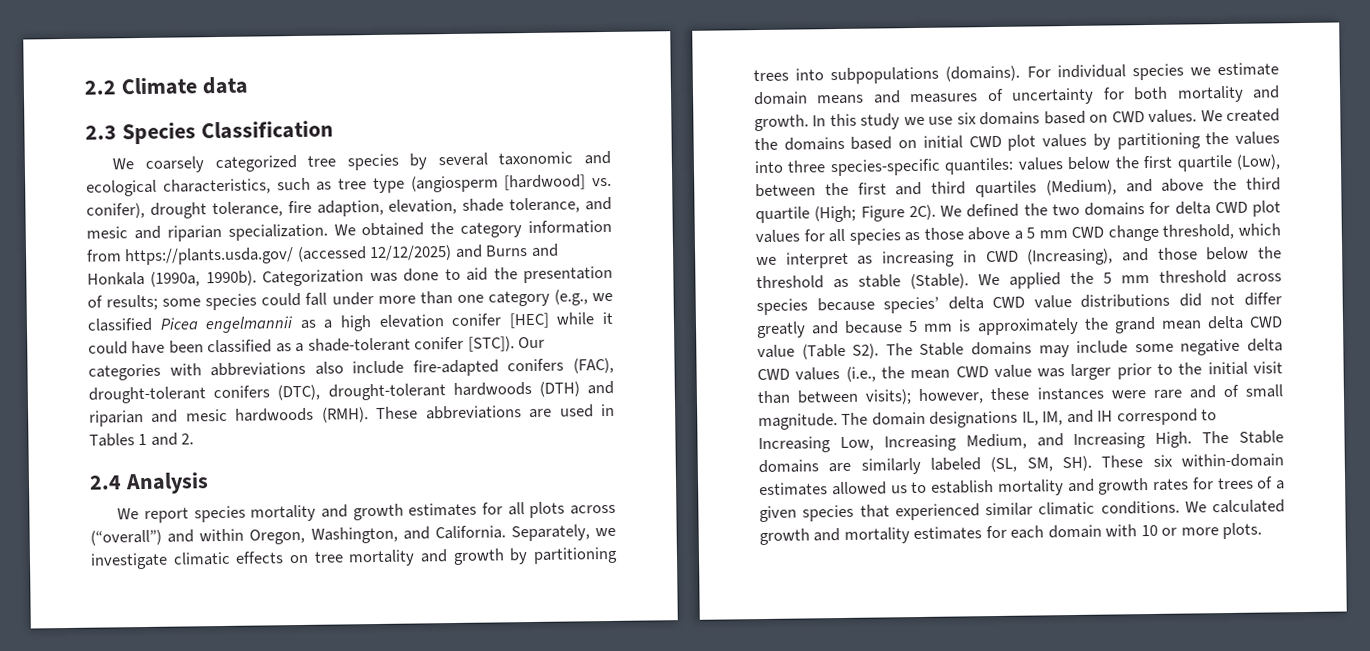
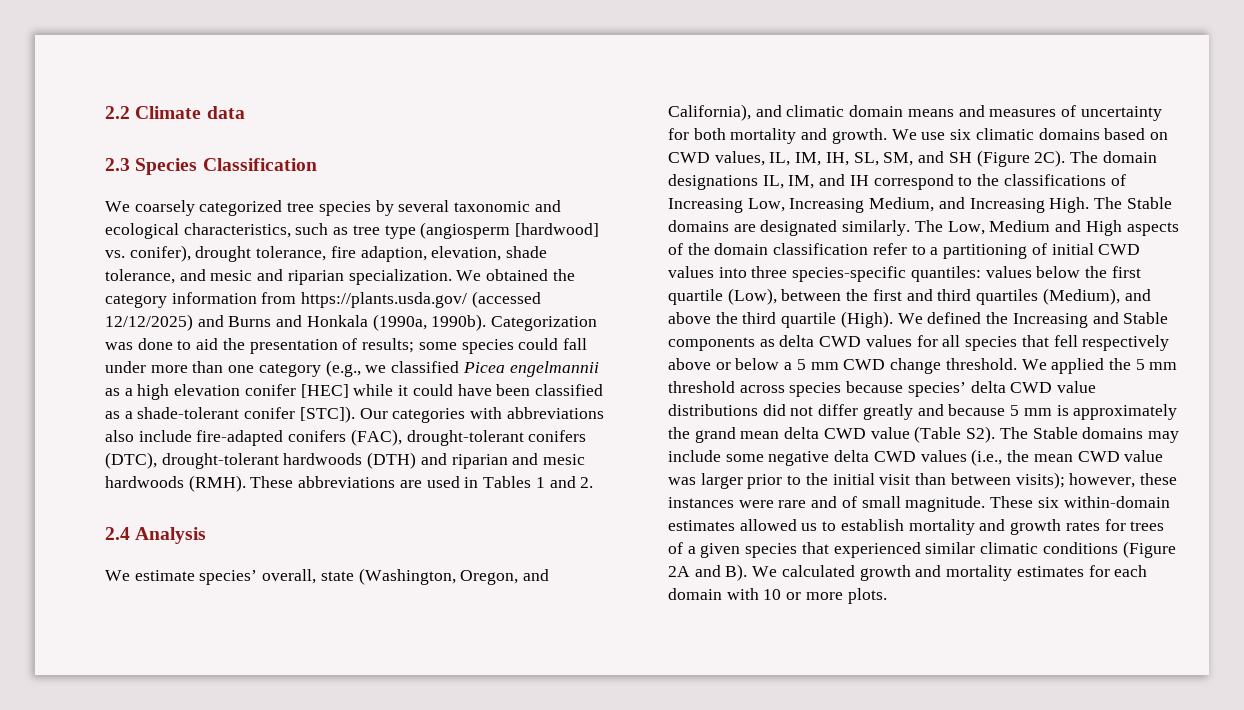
- We report species mortality and growth estimates for all plots across (“overall”) and within Oregon, Washington, and California. Separately, we investigate climatic effects on tree mortality and growth by partitioning trees into subpopulations (domains). For individual species we estimate domain means and measures of uncertainty for both mortality and growth.
+ We estimate species’ overall, state (Washington, Oregon, and California), and climatic domain means and measures of uncertainty for both mortality and growth.
- In this study we use six domains based on CWD values. We created the domains based on initial CWD plot values by partitioning the values into three species-specific quantiles: values below the first quartile (Low), between the first and third quartiles (Medium), and above the third quartile (High; Figure 2C). We defined the two domains for delta CWD plot values for all species as those above a 5 mm CWD change threshold, which we interpret as increasing in CWD (Increasing), and those below the threshold as stable (Stable).
+ We use six climatic domains based on CWD values, IL, IM, IH, SL, SM, and SH (Figure 2C). The domain designations IL, IM, and IH correspond to the classifications of Increasing Low, Increasing Medium, and Increasing High. The Stable domains are designated similarly. The Low, Medium and High aspects of the domain classification refer to a partitioning of initial CWD values into three species-specific quantiles: values below the first quartile (Low), between the first and third quartiles (Medium), and above the third quartile (High). We defined the Increasing and Stable components as delta CWD values for all species that fell respectively above or below a 5 mm CWD change threshold.
- The domain designations IL, IM, and IH correspond to Increasing Low, Increasing Medium, and Increasing High. The Stable domains are similarly labeled (SL, SM, SH). These six within-domain estimates allowed us to establish mortality and growth rates for trees of a given species that experienced similar climatic conditions. We calculated growth and mortality estimates for each domain with 10 or more plots.
+ These six within-domain estimates allowed us to establish mortality and growth rates for trees of a given species that experienced similar climatic conditions (Figure 2A and B). We calculated growth and mortality estimates for each domain with 10 or more plots.

